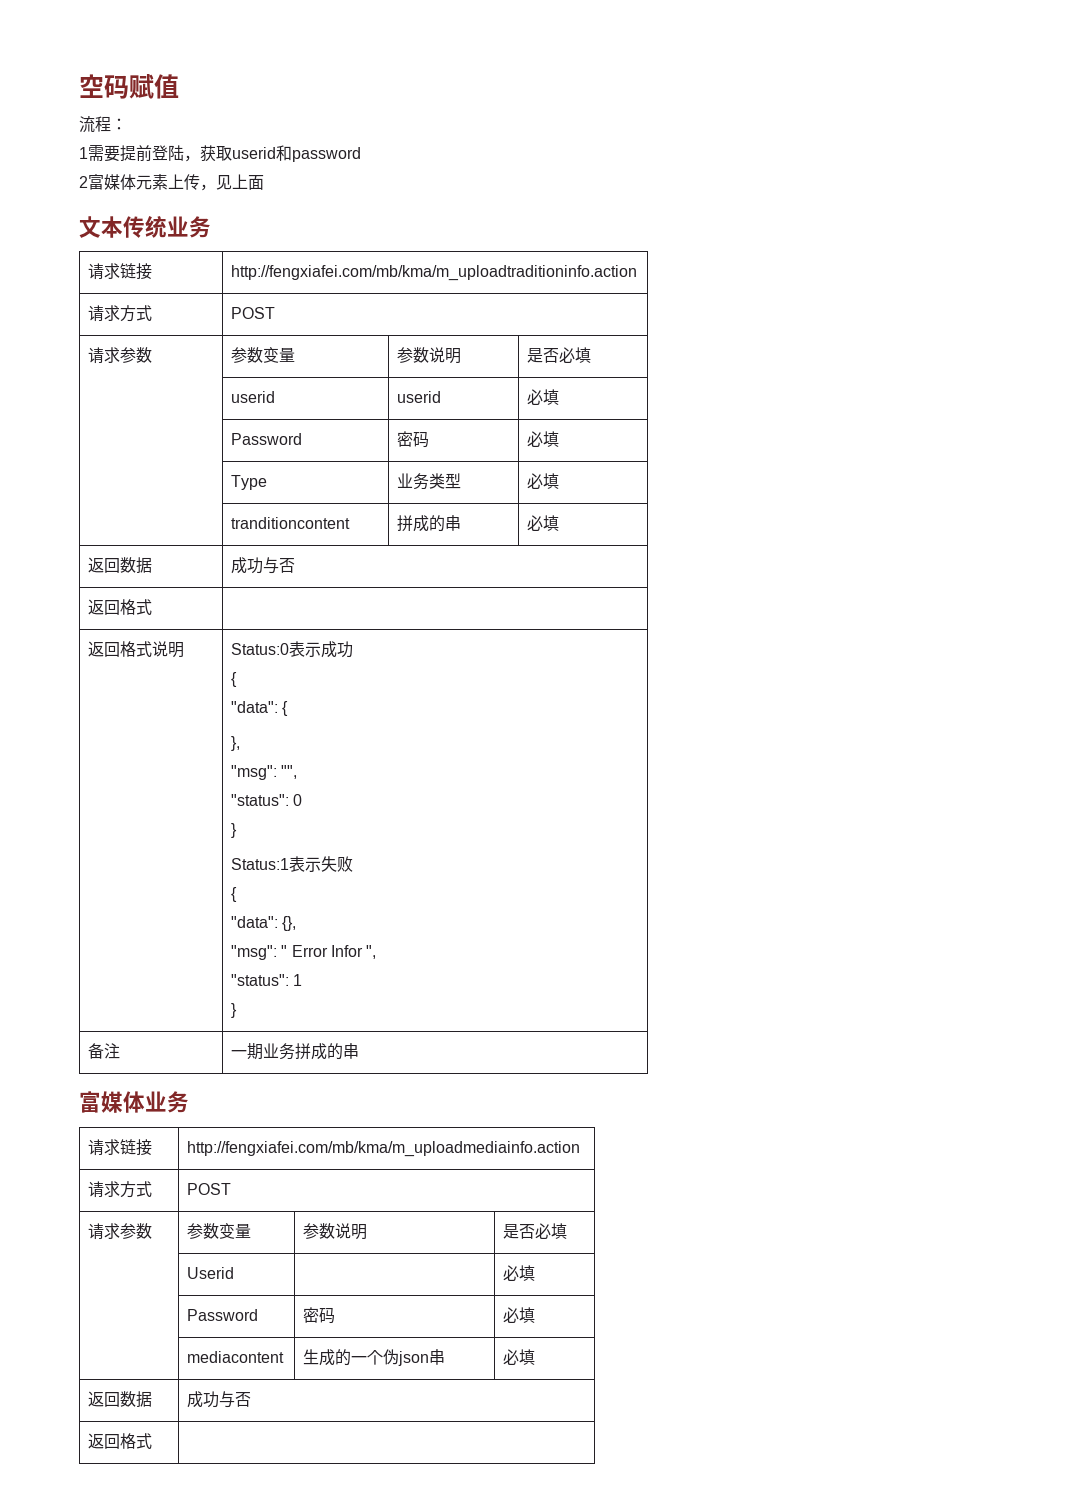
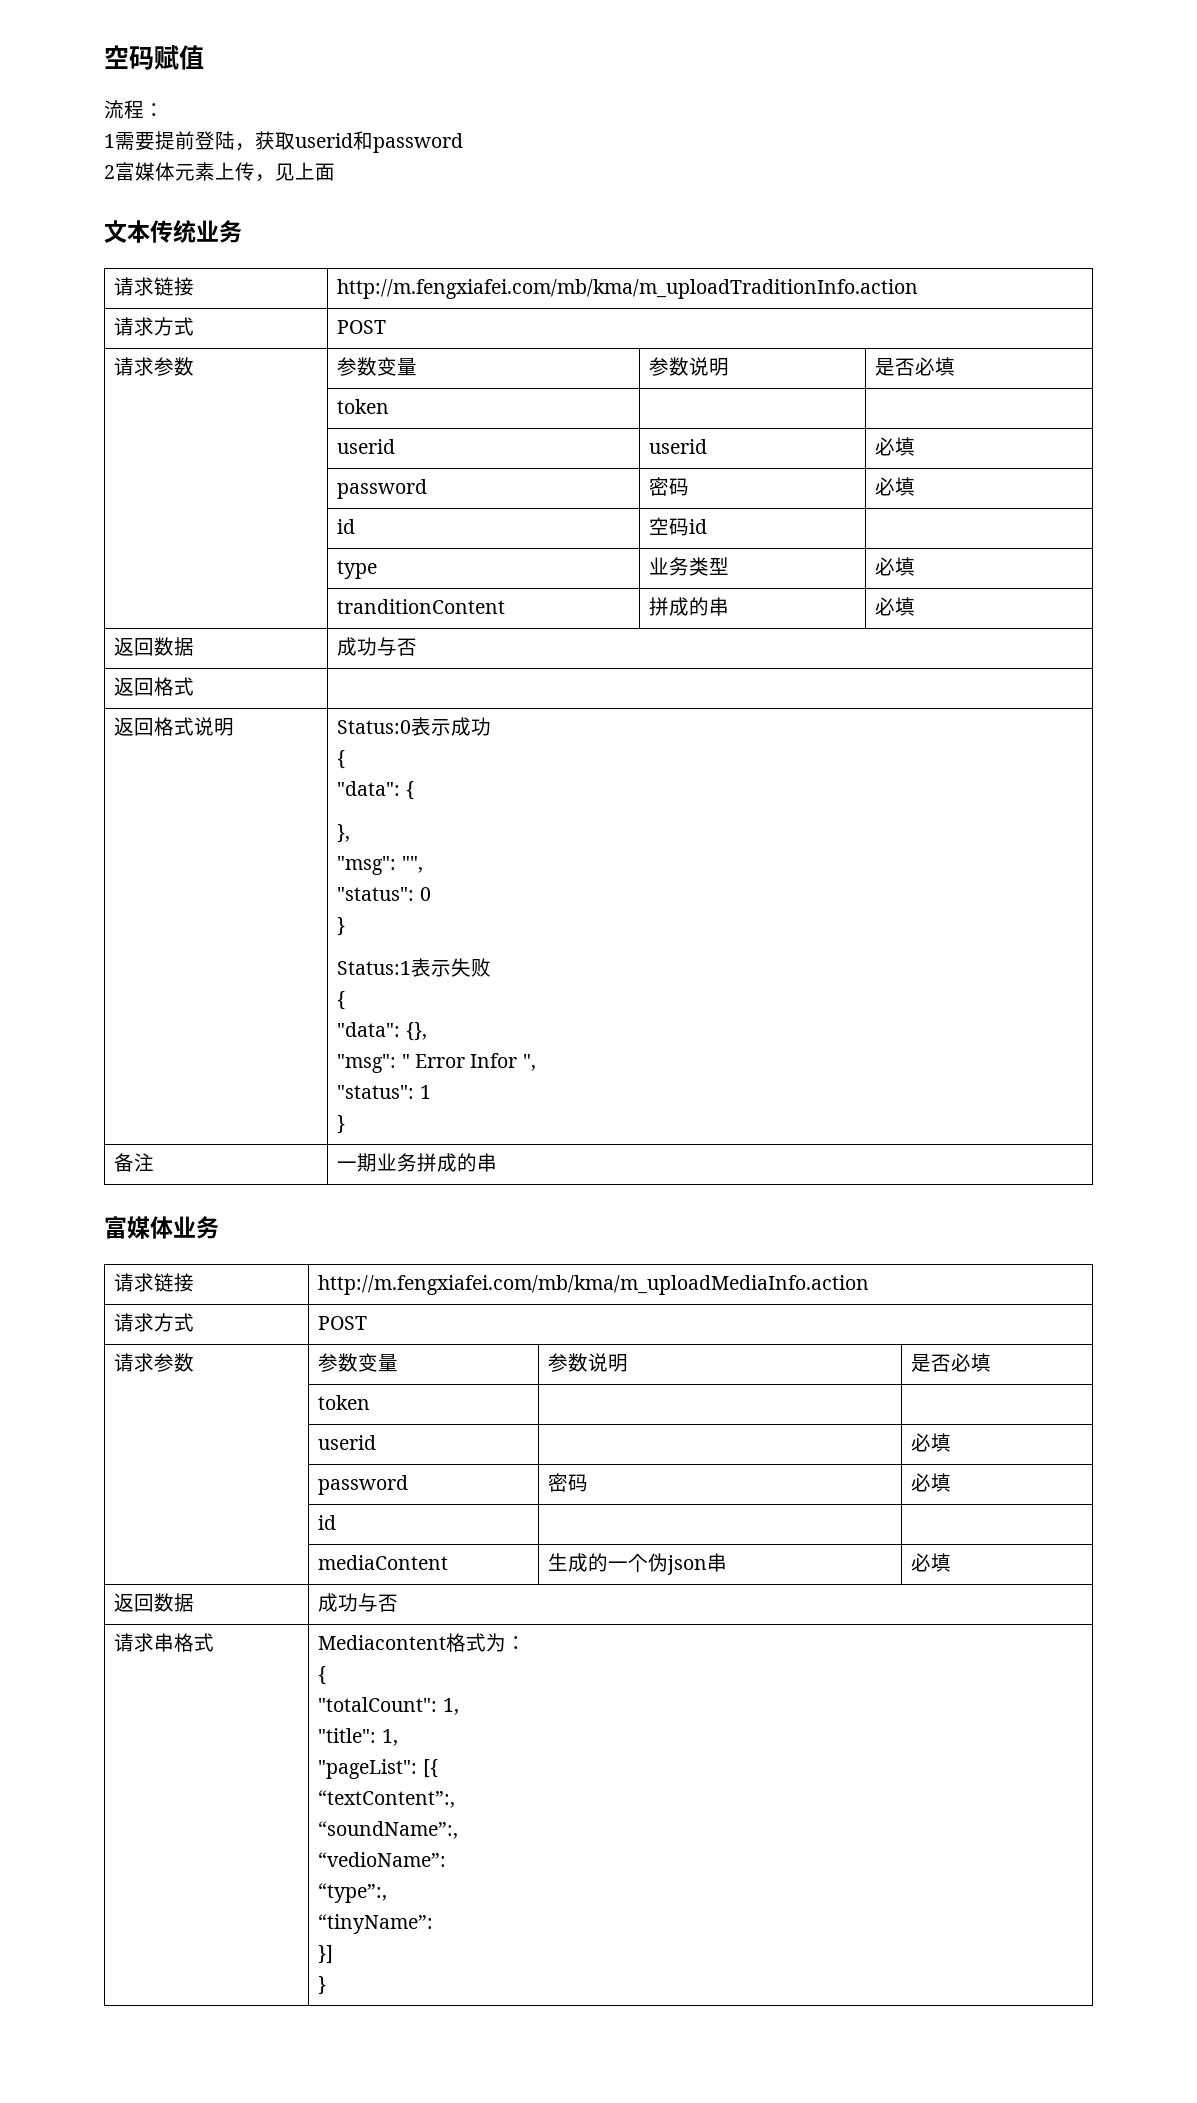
- 请求链接 | http://fengxiafei.com/mb/kma/m_uploadtraditioninfo.action
+ 请求链接 | http://m.fengxiafei.com/mb/kma/m_uploadTraditionInfo.action
  请求方式 | POST
  请求参数 | 参数变量 | 参数说明 | 是否必填
+ | token | |
  | userid | userid | 必填
- | Password | 密码 | 必填
- | Type | 业务类型 | 必填
+ | password | 密码 | 必填
+ | id | 空码id |
+ | type | 业务类型 | 必填
- | tranditioncontent | 拼成的串 | 必填
+ | tranditionContent | 拼成的串 | 必填
- 请求链接 | http://fengxiafei.com/mb/kma/m_uploadmediainfo.action
+ 请求链接 | http://m.fengxiafei.com/mb/kma/m_uploadMediaInfo.action
  请求方式 | POST
  请求参数 | 参数变量 | 参数说明 | 是否必填
- | Userid | | 必填
- | Password | 密码 | 必填
- | mediacontent | 生成的一个伪json串 | 必填
+ | token | |
+ | userid | | 必填
+ | password | 密码 | 必填
+ | id | |
+ | mediaContent | 生成的一个伪json串 | 必填
  返回数据 | 成功与否
- 返回格式 |
+ 请求串格式 | Mediacontent格式为：
+ {
+ "totalCount": 1,
+ "title": 1,
+ "pageList": [{
+ “textContent”:,
+ “soundName”:,
+ “vedioName”:
+ “type”:,
+ “tinyName”:
+ }]
+ }

